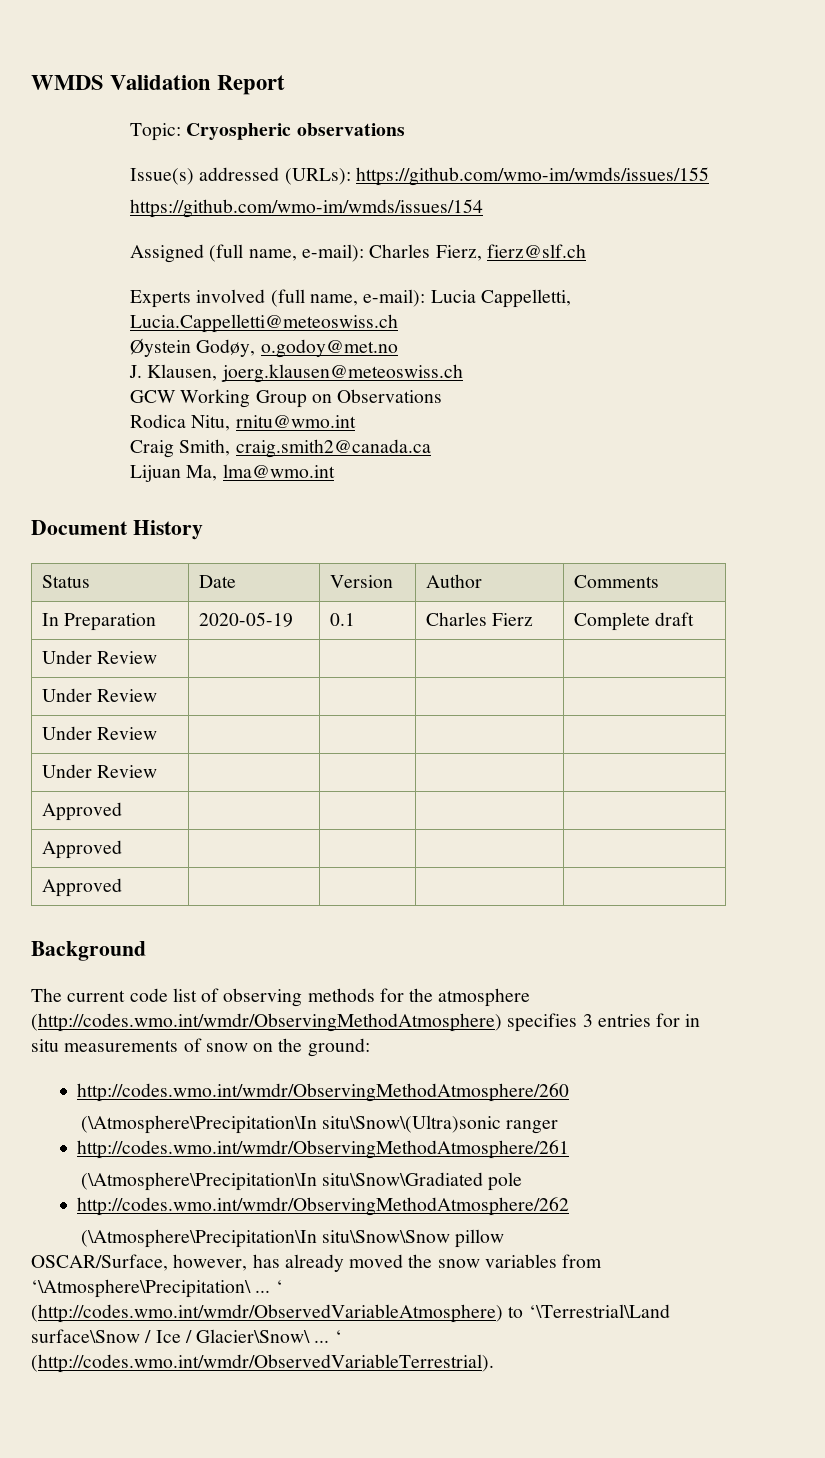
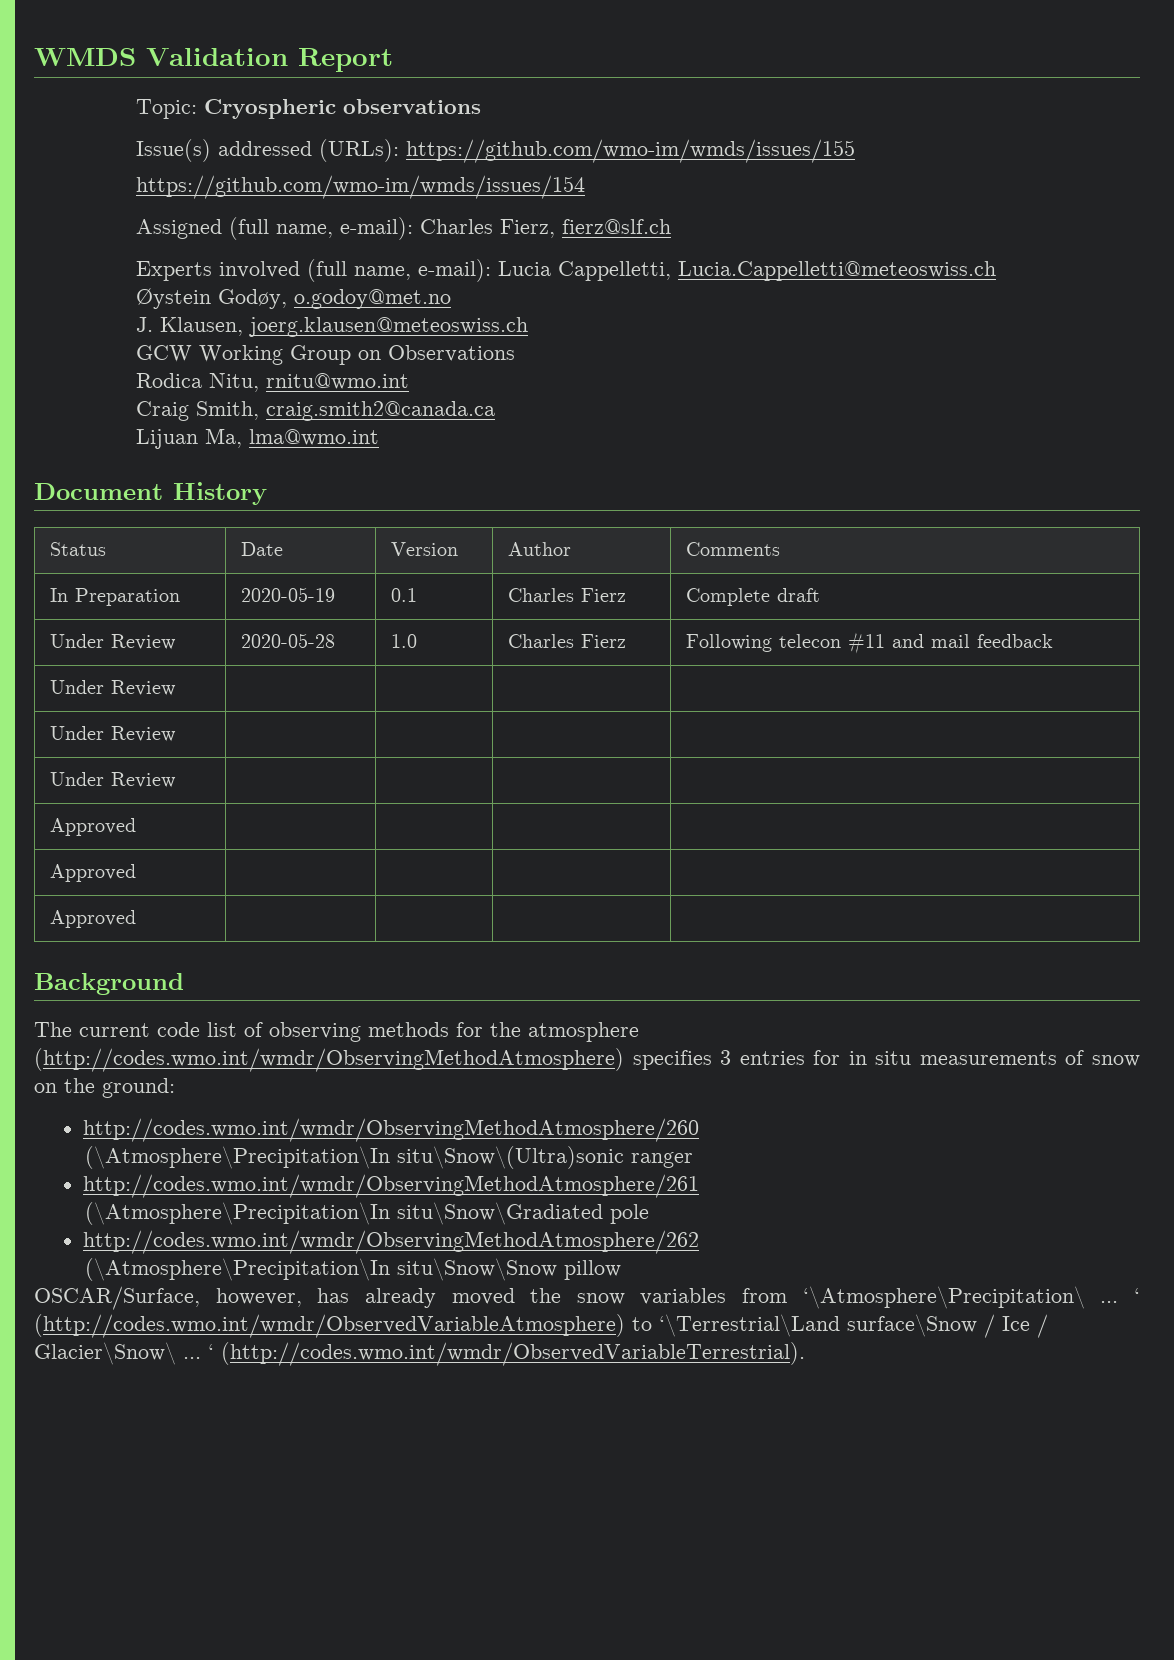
  In Preparation | 2020-05-19 | 0.1 | Charles Fierz | Complete draft
- Under Review | | | |
+ Under Review | 2020-05-28 | 1.0 | Charles Fierz | Following telecon #11 and mail feedback

